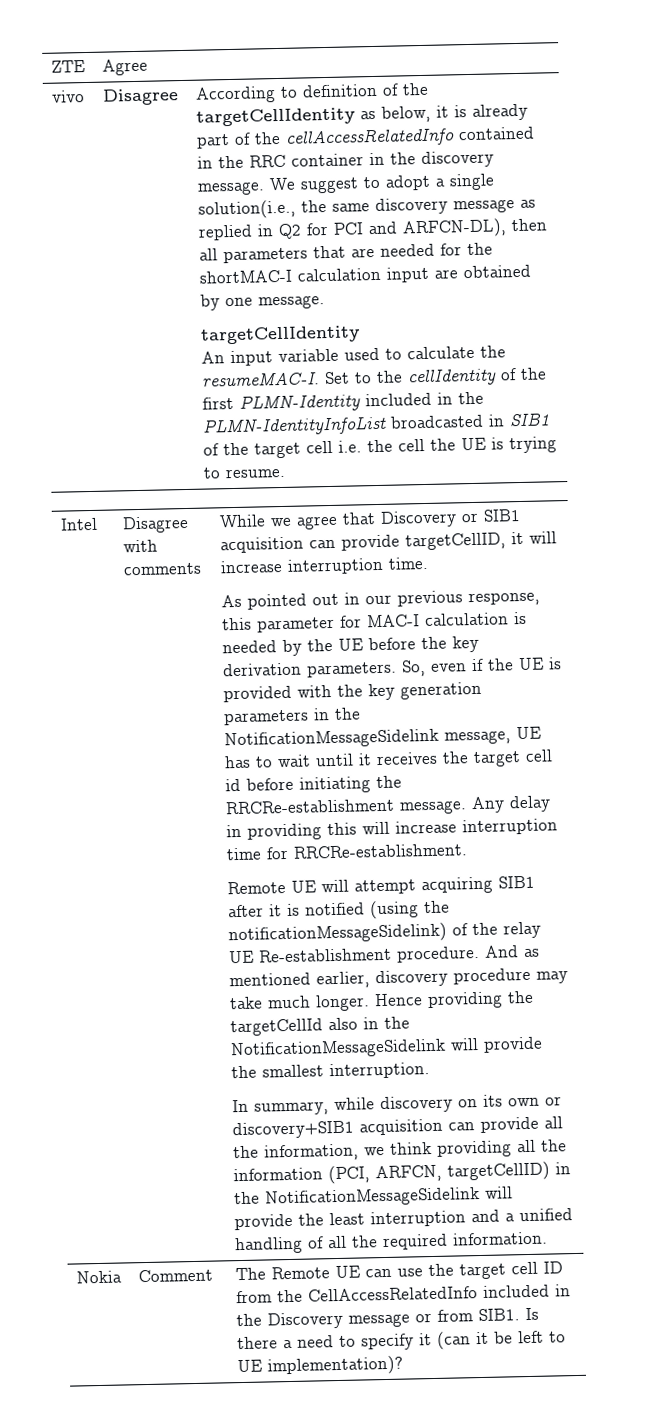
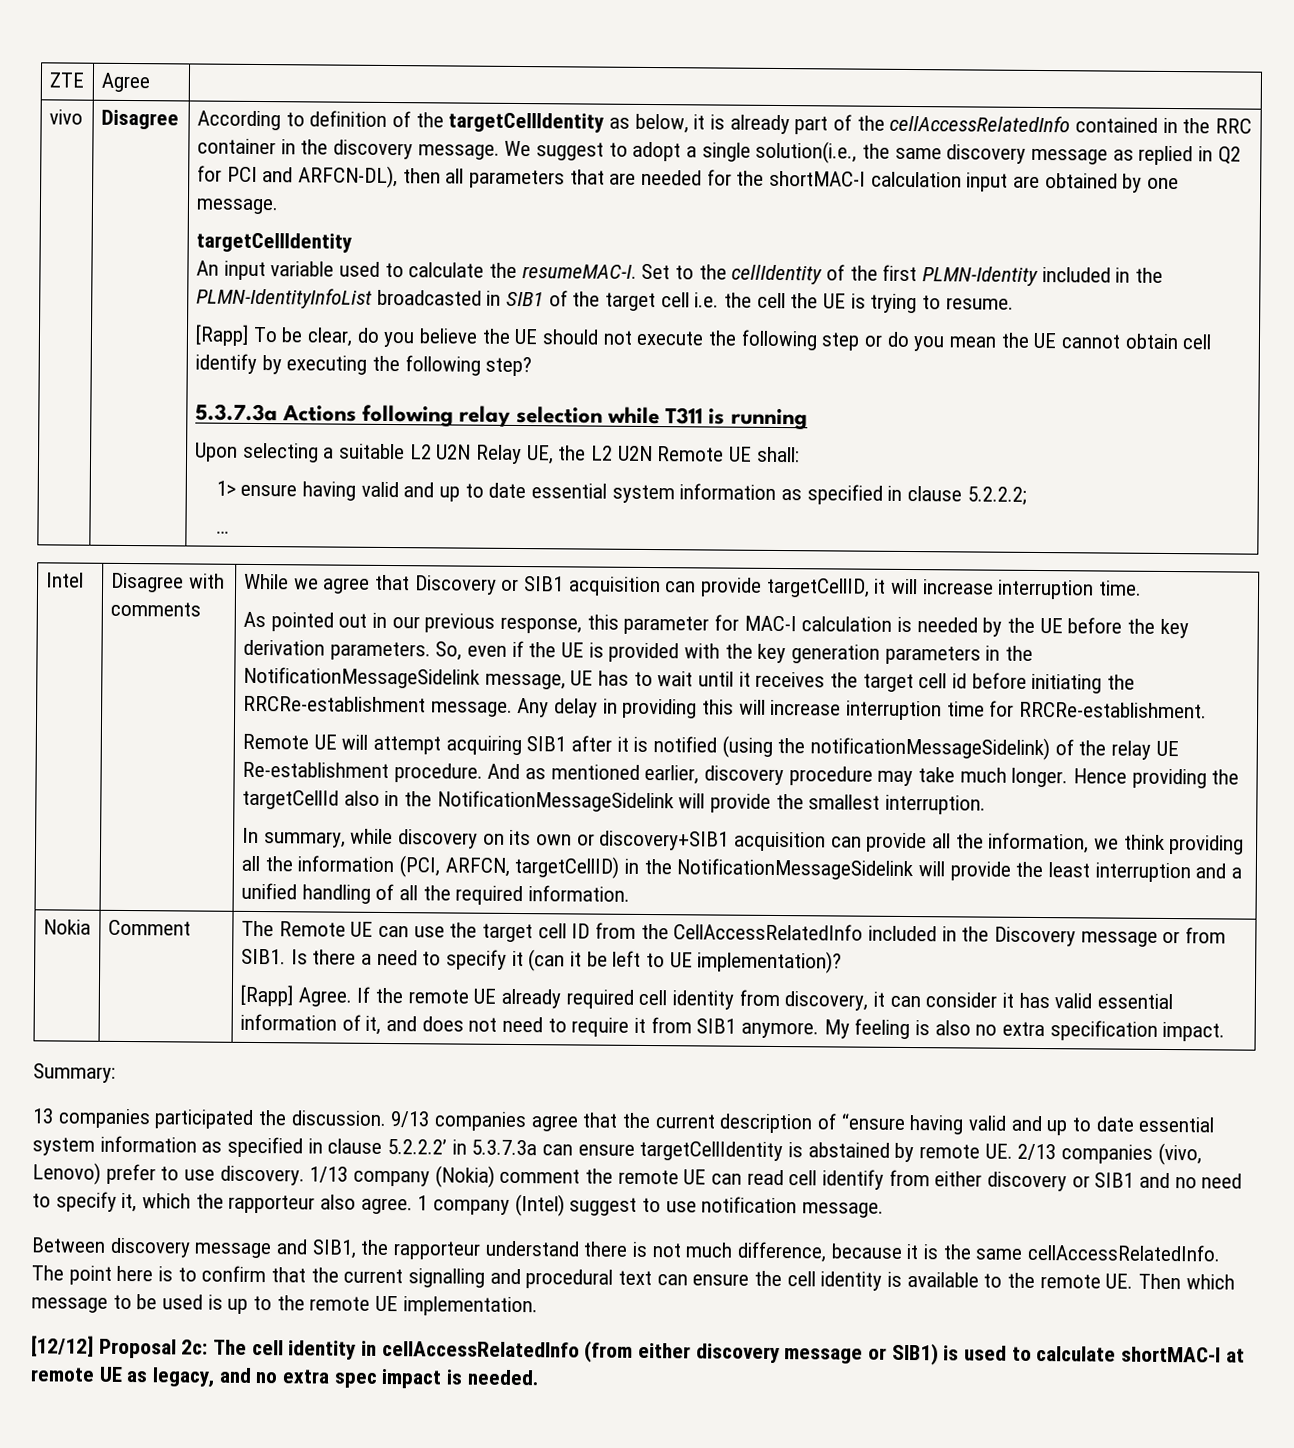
+ [Rapp] To be clear, do you believe the UE should not execute the following step or do you mean the UE cannot obtain cell identify by executing the following step?
+ 5.3.7.3a Actions following relay selection while T311 is running
+ Upon selecting a suitable L2 U2N Relay UE, the L2 U2N Remote UE shall:
+ 1> ensure having valid and up to date essential system information as specified in clause 5.2.2.2;
+ …
+ [Rapp] Agree. If the remote UE already required cell identity from discovery, it can consider it has valid essential information of it, and does not need to require it from SIB1 anymore. My feeling is also no extra specification impact.
+ Summary:
+ 13 companies participated the discussion. 9/13 companies agree that the current description of “ensure having valid and up to date essential system information as specified in clause 5.2.2.2’ in 5.3.7.3a can ensure targetCellIdentity is abstained by remote UE. 2/13 companies (vivo, Lenovo) prefer to use discovery. 1/13 company (Nokia) comment the remote UE can read cell identify from either discovery or SIB1 and no need to specify it, which the rapporteur also agree. 1 company (Intel) suggest to use notification message.
+ Between discovery message and SIB1, the rapporteur understand there is not much difference, because it is the same cellAccessRelatedInfo. The point here is to confirm that the current signalling and procedural text can ensure the cell identity is available to the remote UE. Then which message to be used is up to the remote UE implementation.
+ [12/12] Proposal 2c: The cell identity in cellAccessRelatedInfo (from either discovery message or SIB1) is used to calculate shortMAC-I at remote UE as legacy, and no extra spec impact is needed.

